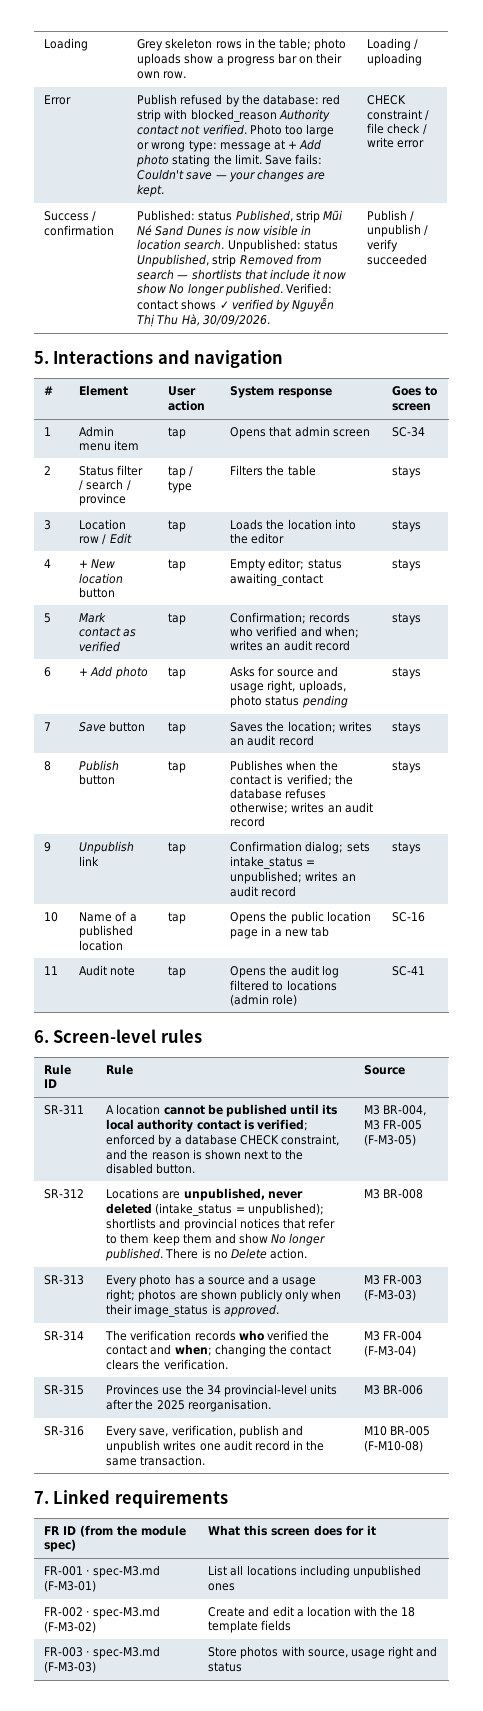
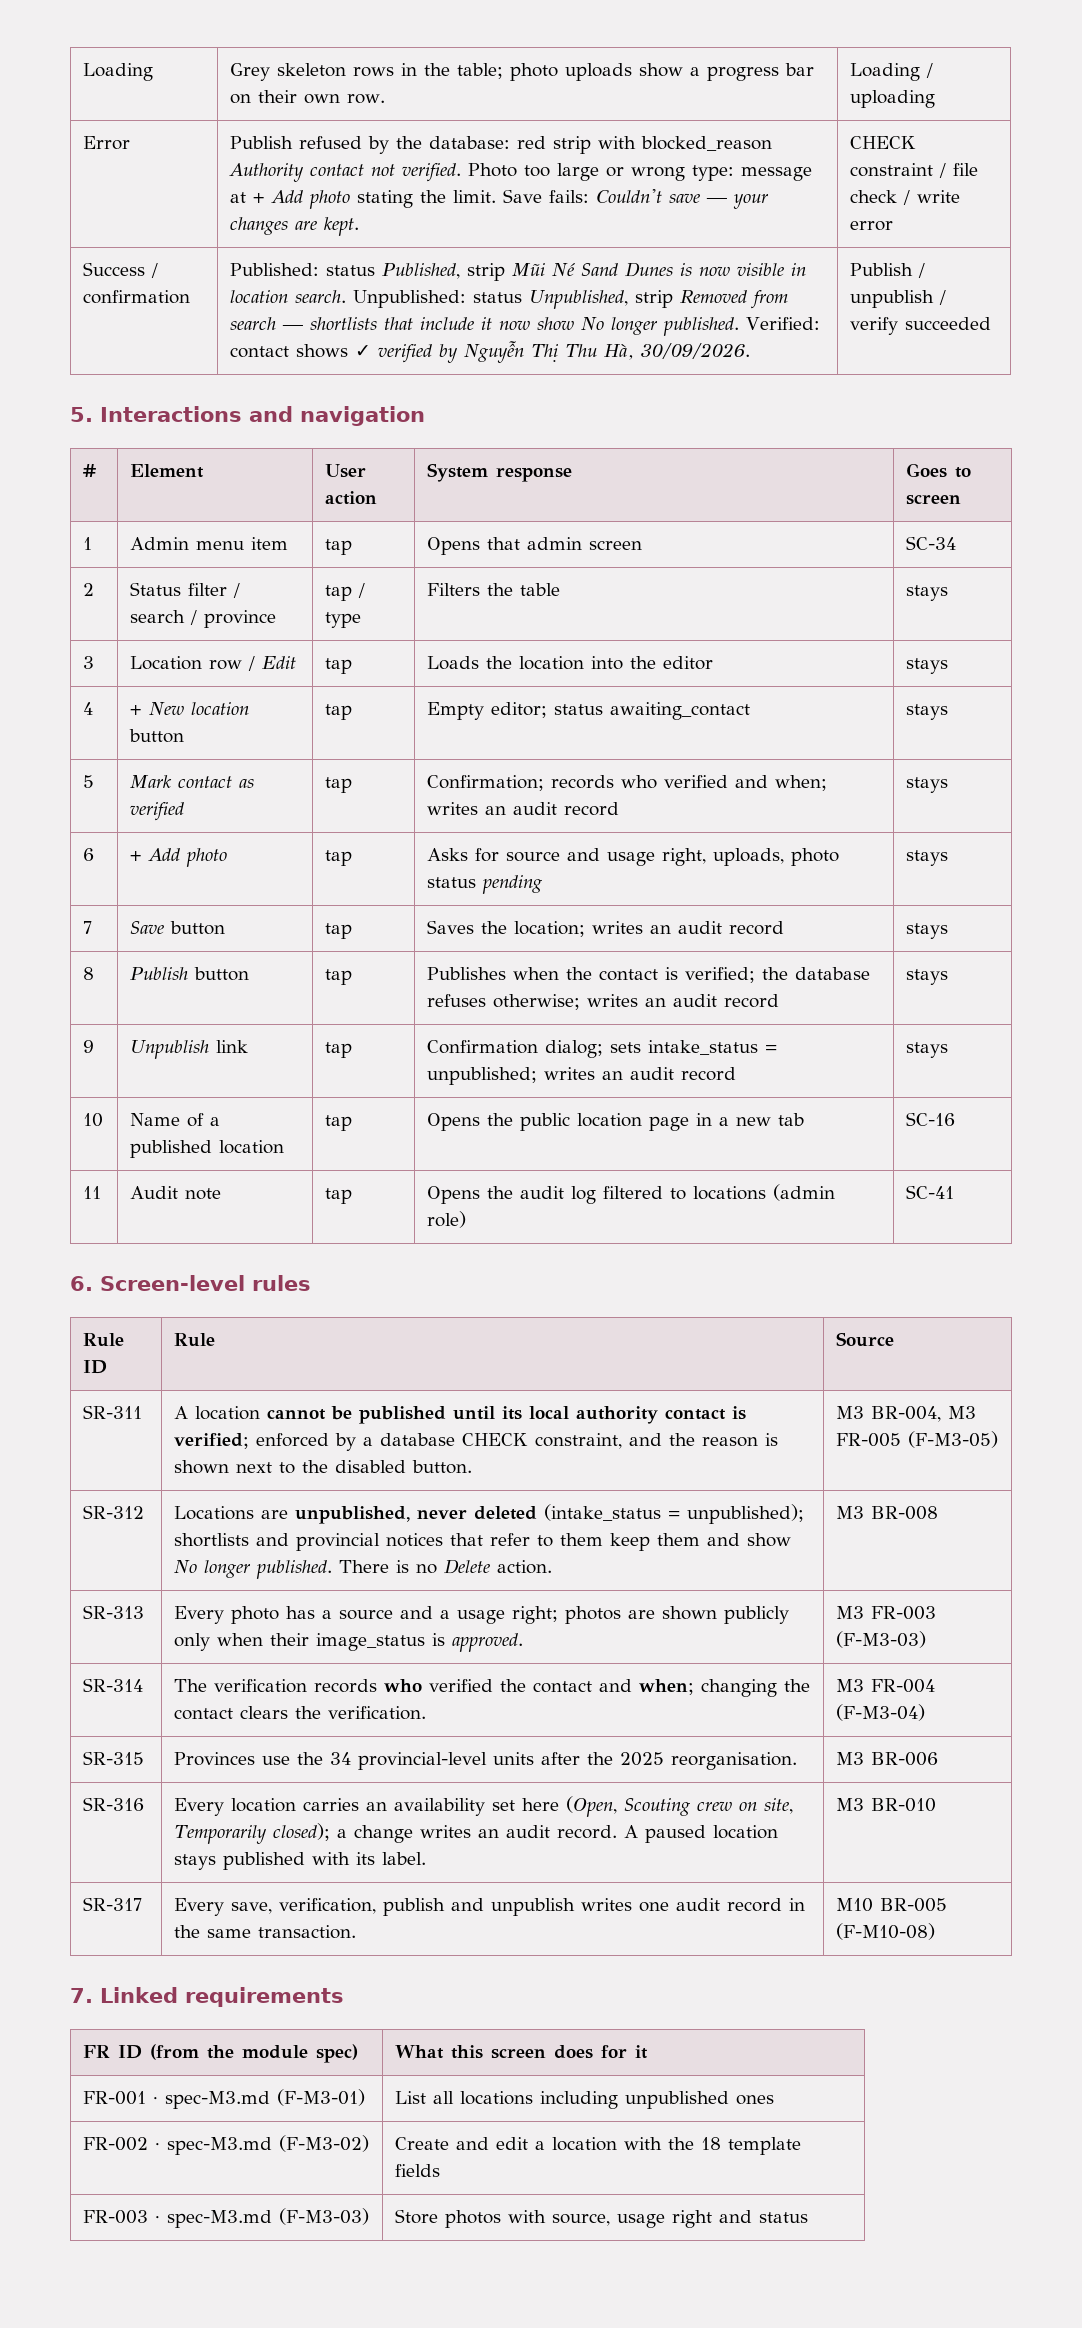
- SR-316 | Every save, verification, publish and unpublish writes one audit record in the same transaction. | M10 BR-005 (F-M10-08)
+ SR-316 | Every location carries an availability set here (Open, Scouting crew on site, Temporarily closed); a change writes an audit record. A paused location stays published with its label. | M3 BR-010
+ SR-317 | Every save, verification, publish and unpublish writes one audit record in the same transaction. | M10 BR-005 (F-M10-08)

